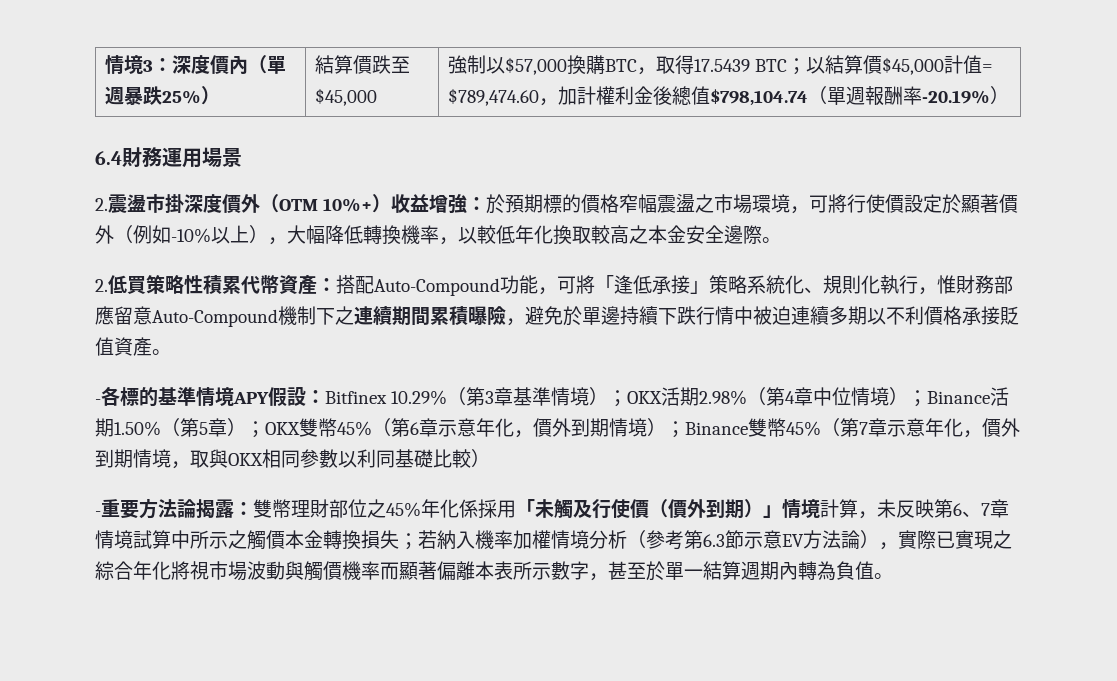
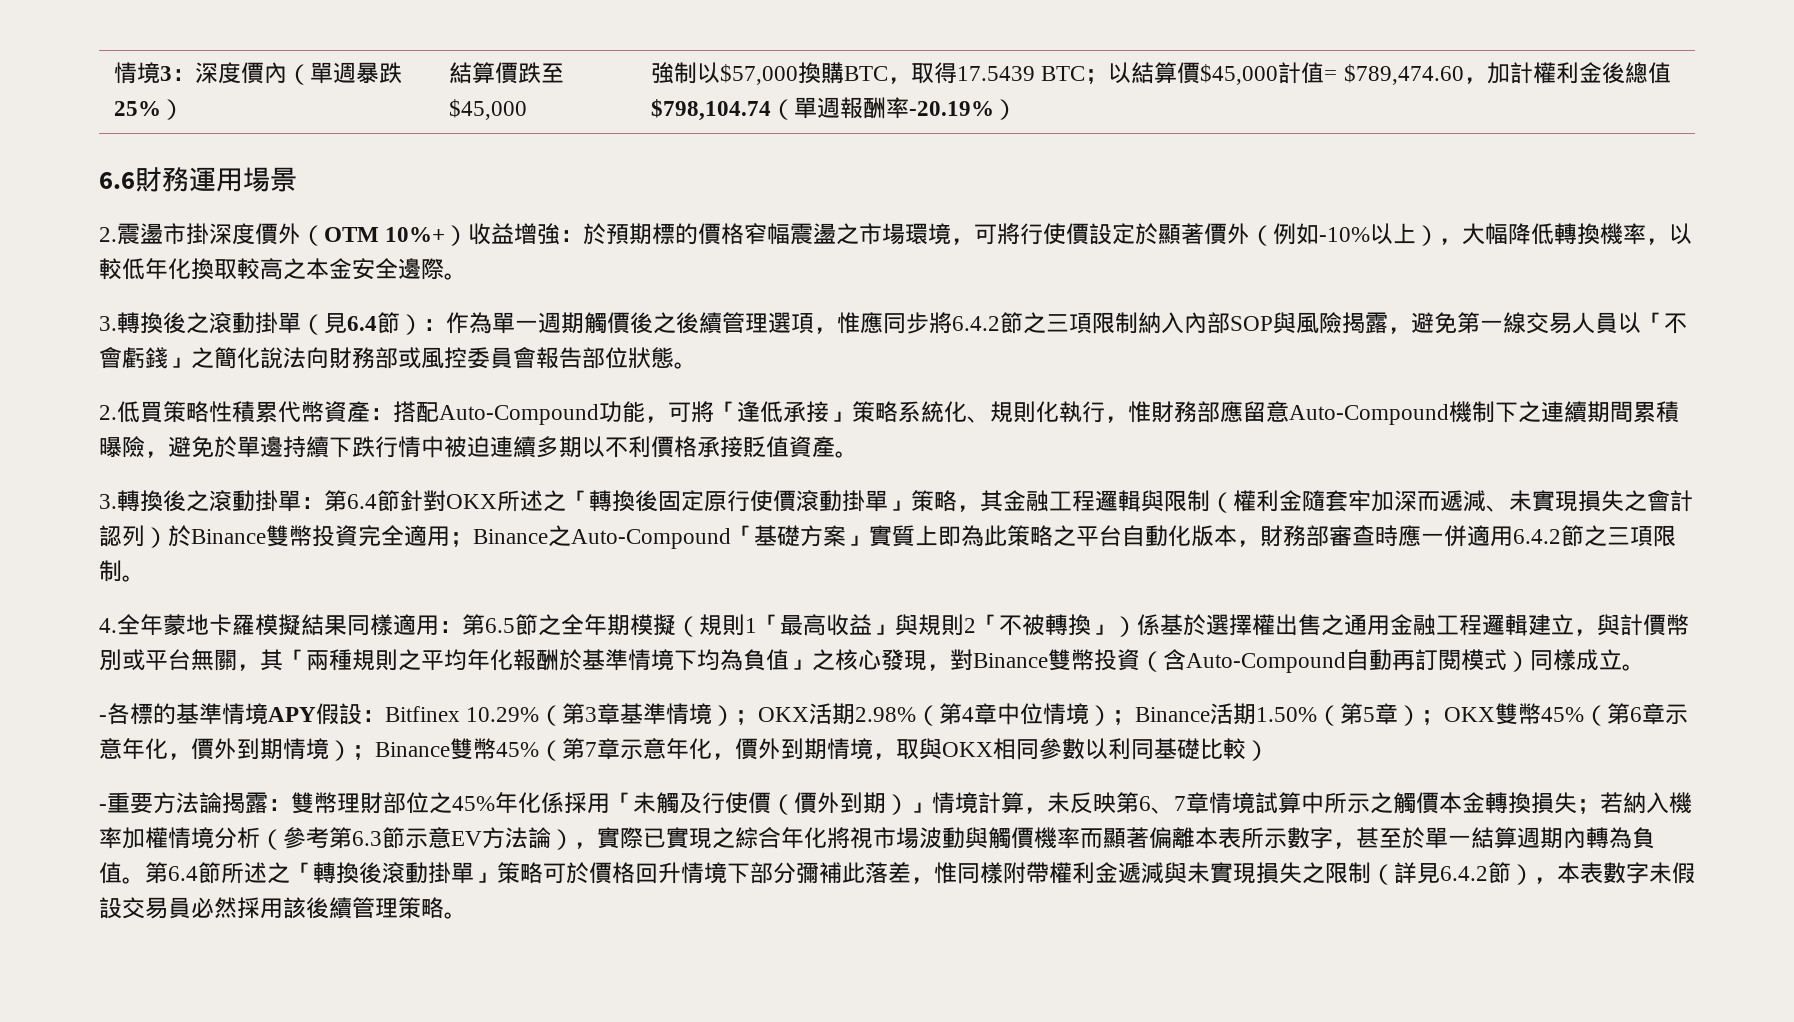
- 6.4財務運用場景
+ 6.6財務運用場景
+ 3.轉換後之滾動掛單（見6.4節）：作為單一週期觸價後之後續管理選項，惟應同步將6.4.2節之三項限制納入內部SOP與風險揭露，避免第一線交易人員以「不會虧錢」之簡化說法向財務部或風控委員會報告部位狀態。
+ 3.轉換後之滾動掛單：第6.4節針對OKX所述之「轉換後固定原行使價滾動掛單」策略，其金融工程邏輯與限制（權利金隨套牢加深而遞減、未實現損失之會計認列）於Binance雙幣投資完全適用；Binance之Auto-Compound「基礎方案」實質上即為此策略之平台自動化版本，財務部審查時應一併適用6.4.2節之三項限制。
+ 4.全年蒙地卡羅模擬結果同樣適用：第6.5節之全年期模擬（規則1「最高收益」與規則2「不被轉換」）係基於選擇權出售之通用金融工程邏輯建立，與計價幣別或平台無關，其「兩種規則之平均年化報酬於基準情境下均為負值」之核心發現，對Binance雙幣投資（含Auto-Compound自動再訂閱模式）同樣成立。
+ 第6.4節所述之「轉換後滾動掛單」策略可於價格回升情境下部分彌補此落差，惟同樣附帶權利金遞減與未實現損失之限制（詳見6.4.2節），本表數字未假設交易員必然採用該後續管理策略。

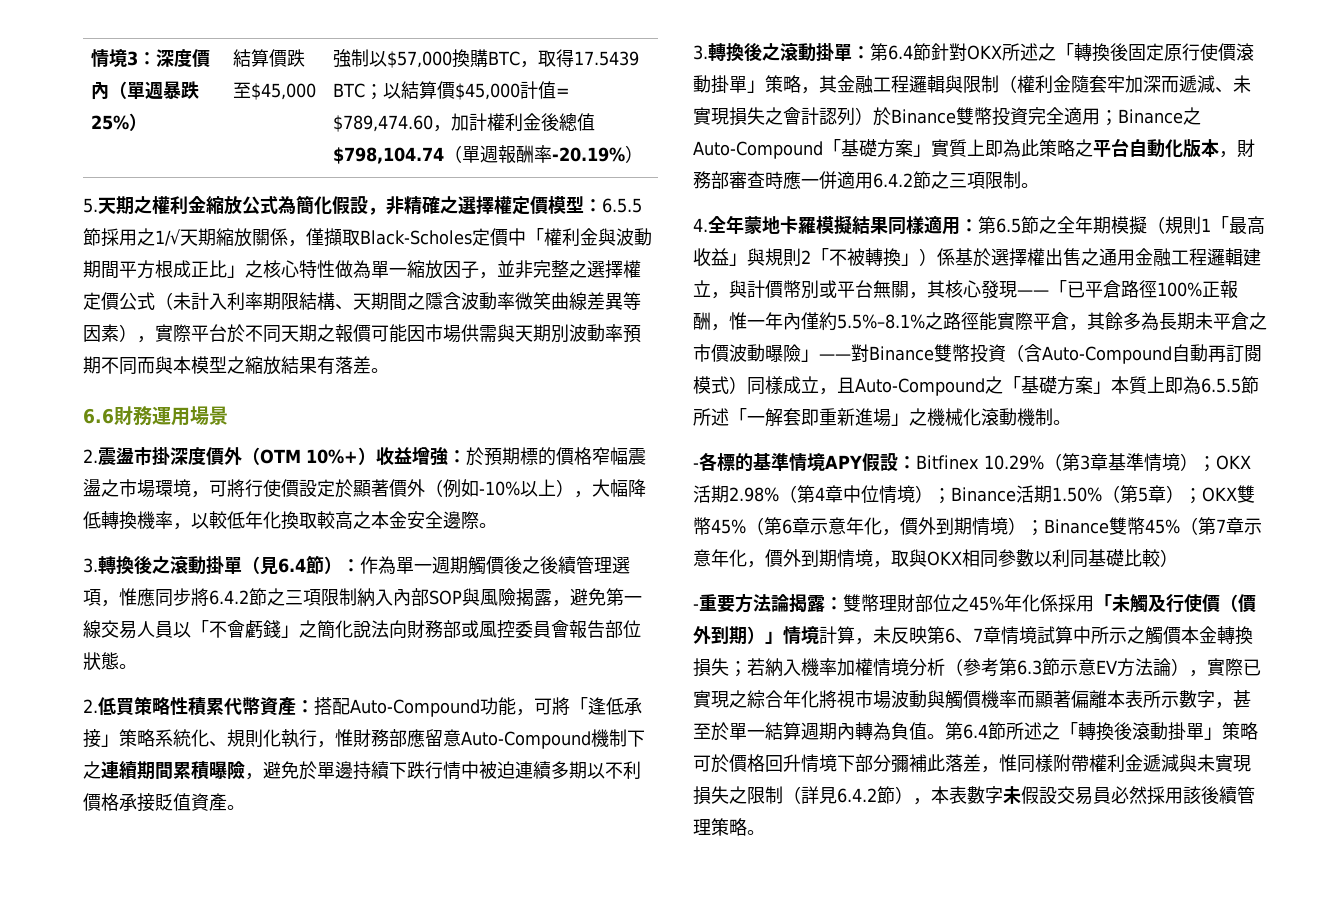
+ 5.天期之權利金縮放公式為簡化假設，非精確之選擇權定價模型：6.5.5節採用之1/√天期縮放關係，僅擷取Black-Scholes定價中「權利金與波動期間平方根成正比」之核心特性做為單一縮放因子，並非完整之選擇權定價公式（未計入利率期限結構、天期間之隱含波動率微笑曲線差異等因素），實際平台於不同天期之報價可能因市場供需與天期別波動率預期不同而與本模型之縮放結果有落差。
- 4.全年蒙地卡羅模擬結果同樣適用：第6.5節之全年期模擬（規則1「最高收益」與規則2「不被轉換」）係基於選擇權出售之通用金融工程邏輯建立，與計價幣別或平台無關，其「兩種規則之平均年化報酬於基準情境下均為負值」之核心發現，對Binance雙幣投資（含Auto-Compound自動再訂閱模式）同樣成立。
+ 4.全年蒙地卡羅模擬結果同樣適用：第6.5節之全年期模擬（規則1「最高收益」與規則2「不被轉換」）係基於選擇權出售之通用金融工程邏輯建立，與計價幣別或平台無關，其核心發現——「已平倉路徑100%正報酬，惟一年內僅約5.5%–8.1%之路徑能實際平倉，其餘多為長期未平倉之市價波動曝險」——對Binance雙幣投資（含Auto-Compound自動再訂閱模式）同樣成立，且Auto-Compound之「基礎方案」本質上即為6.5.5節所述「一解套即重新進場」之機械化滾動機制。

